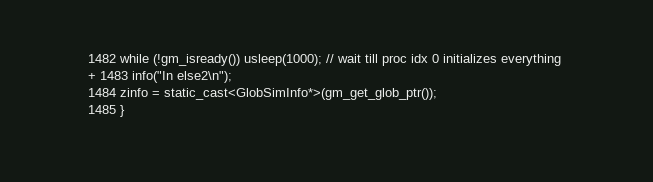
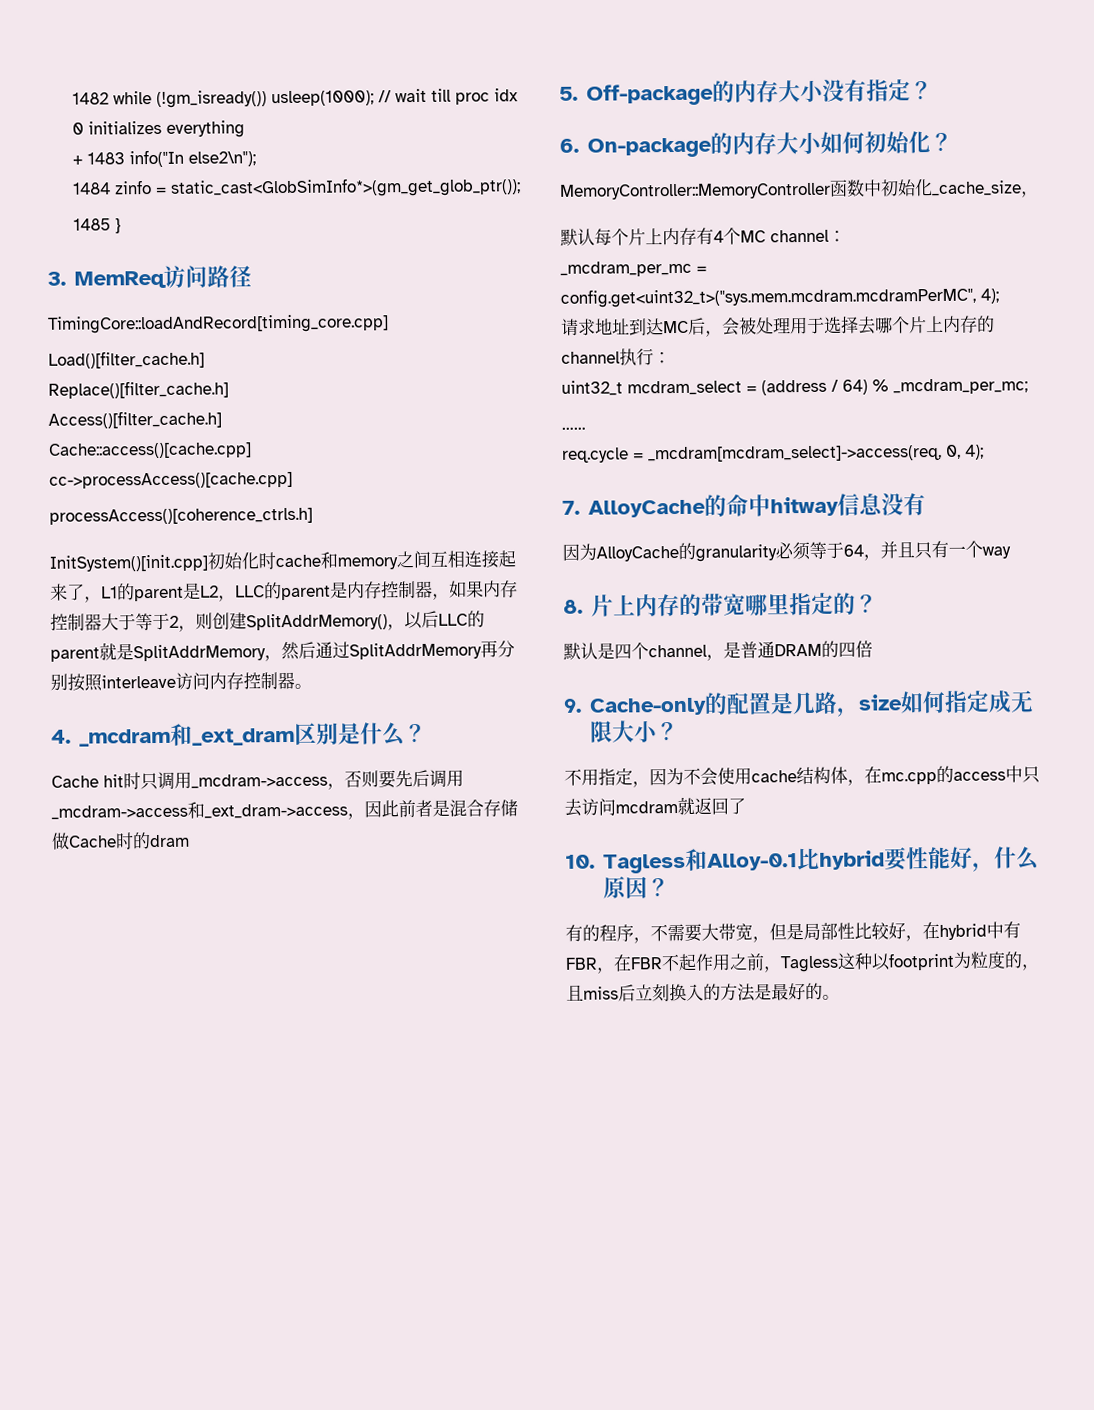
+ 3. MemReq访问路径
+ TimingCore::loadAndRecord[timing_core.cpp]
+ Load()[filter_cache.h]
+ Replace()[filter_cache.h]
+ Access()[filter_cache.h]
+ Cache::access()[cache.cpp]
+ cc->processAccess()[cache.cpp]
+ processAccess()[coherence_ctrls.h]
+ InitSystem()[init.cpp]初始化时cache和memory之间互相连接起来了，L1的parent是L2，LLC的parent是内存控制器，如果内存控制器大于等于2，则创建SplitAddrMemory()，以后LLC的parent就是SplitAddrMemory，然后通过SplitAddrMemory再分别按照interleave访问内存控制器。
+ 4. _mcdram和_ext_dram区别是什么？
+ Cache hit时只调用_mcdram->access，否则要先后调用_mcdram->access和_ext_dram->access，因此前者是混合存储做Cache时的dram
+ 5. Off-package的内存大小没有指定？
+ 6. On-package的内存大小如何初始化？
+ MemoryController::MemoryController函数中初始化_cache_size，
+ 默认每个片上内存有4个MC channel：
+ _mcdram_per_mc = config.get<uint32_t>("sys.mem.mcdram.mcdramPerMC", 4);
+ 请求地址到达MC后，会被处理用于选择去哪个片上内存的channel执行：
+ uint32_t mcdram_select = (address / 64) % _mcdram_per_mc;
+ ……
+ req.cycle = _mcdram[mcdram_select]->access(req, 0, 4);
+ 7. AlloyCache的命中hitway信息没有
+ 因为AlloyCache的granularity必须等于64，并且只有一个way
+ 8.片上内存的带宽哪里指定的？
+ 默认是四个channel，是普通DRAM的四倍
+ 9. Cache-only的配置是几路，size如何指定成无限大小？
+ 不用指定，因为不会使用cache结构体，在mc.cpp的access中只去访问mcdram就返回了
+ 10. Tagless和Alloy-0.1比hybrid要性能好，什么原因？
+ 有的程序，不需要大带宽，但是局部性比较好，在hybrid中有FBR，在FBR不起作用之前，Tagless这种以footprint为粒度的，且miss后立刻换入的方法是最好的。

